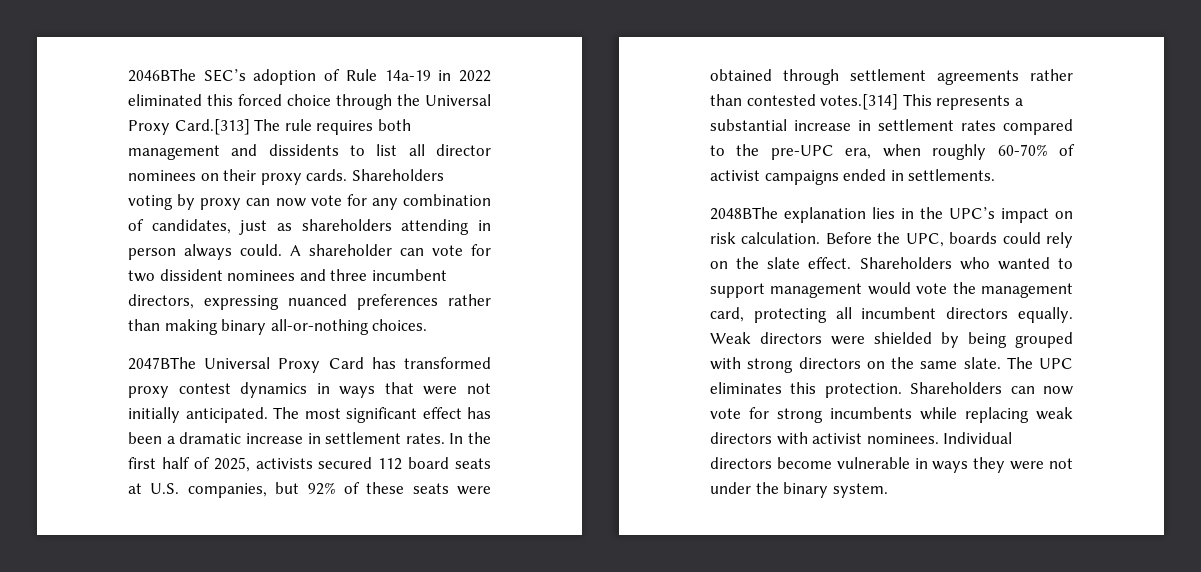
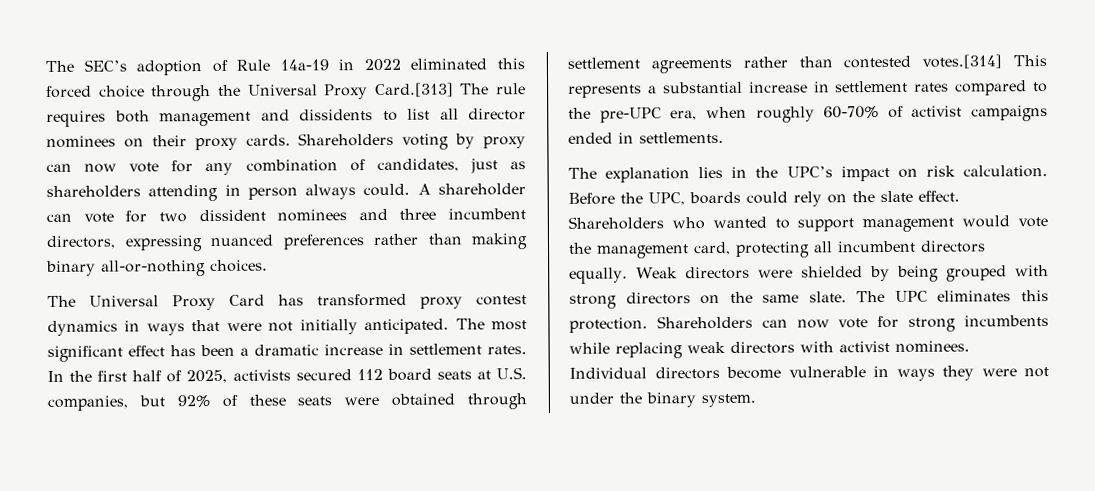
- 2046BThe SEC’s adoption of Rule 14a-19 in 2022 eliminated this forced choice through the Universal Proxy Card.[313] The rule requires both management and dissidents to list all director nominees on their proxy cards.
+ The SEC’s adoption of Rule 14a-19 in 2022 eliminated this forced choice through the Universal Proxy Card.[313] The rule requires both management and dissidents to list all director nominees on their proxy cards.
- 2047BThe Universal Proxy Card has transformed proxy contest dynamics in ways that were not initially anticipated.
+ The Universal Proxy Card has transformed proxy contest dynamics in ways that were not initially anticipated.
- 2048BThe explanation lies in the UPC’s impact on risk calculation.
+ The explanation lies in the UPC’s impact on risk calculation.

